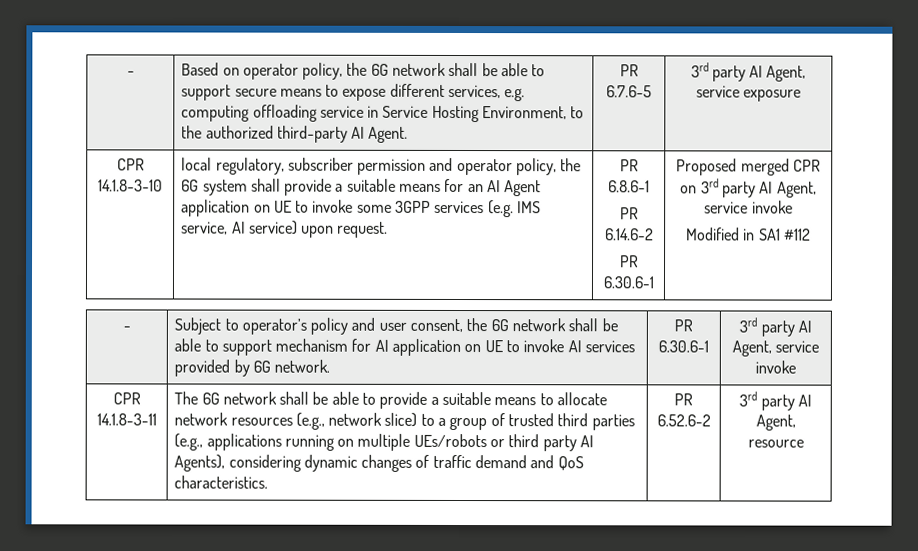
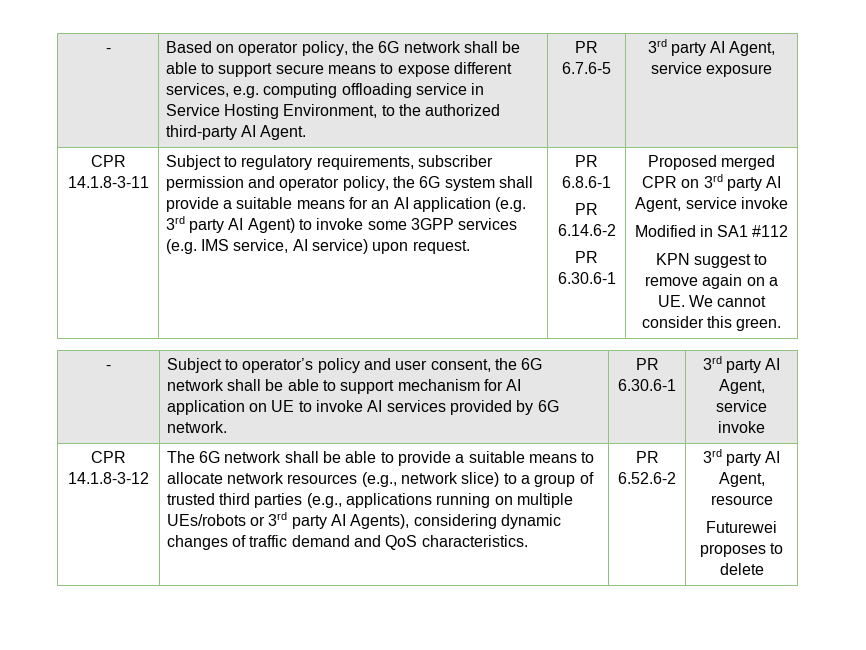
- CPR 14.1.8-3-10 | local regulatory, subscriber permission and operator policy, the 6G system shall provide a suitable means for an AI Agent application on UE to invoke some 3GPP services (e.g. IMS service, AI service) upon request.
+ CPR 14.1.8-3-11 | Subject to regulatory requirements, subscriber permission and operator policy, the 6G system shall provide a suitable means for an AI application (e.g. 3rd party AI Agent) to invoke some 3GPP services (e.g. IMS service, AI service) upon request.
+ KPN suggest to remove again on a UE. We cannot consider this green.
- CPR 14.1.8-3-11
+ CPR 14.1.8-3-12
- The 6G network shall be able to provide a suitable means to allocate network resources (e.g., network slice) to a group of trusted third parties (e.g., applications running on multiple UEs/robots or third party AI Agents), considering dynamic changes of traffic demand and QoS characteristics.
+ The 6G network shall be able to provide a suitable means to allocate network resources (e.g., network slice) to a group of trusted third parties (e.g., applications running on multiple UEs/robots or 3rd party AI Agents), considering dynamic changes of traffic demand and QoS characteristics.
+ Futurewei proposes to delete

